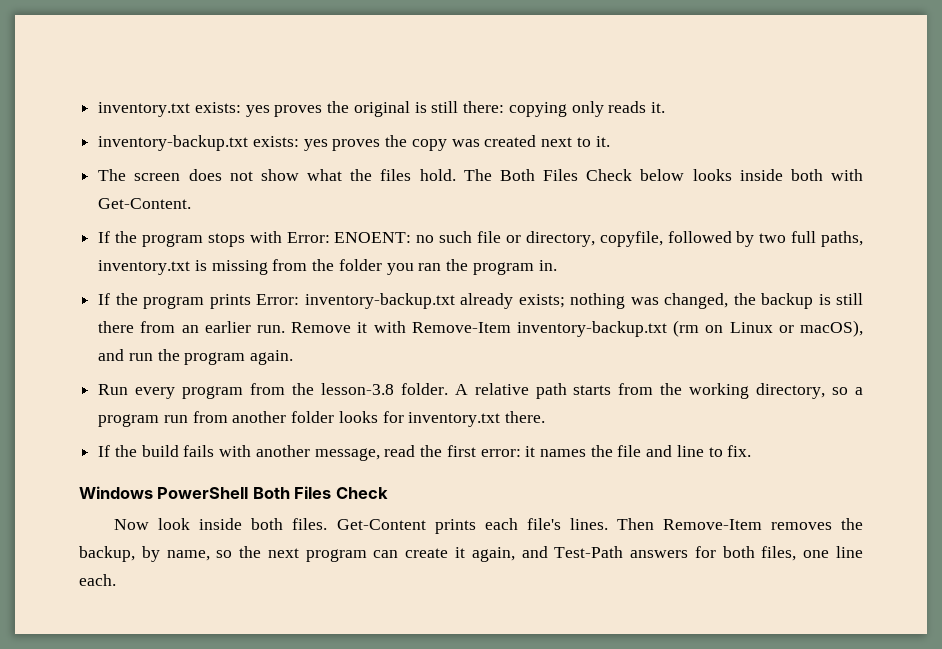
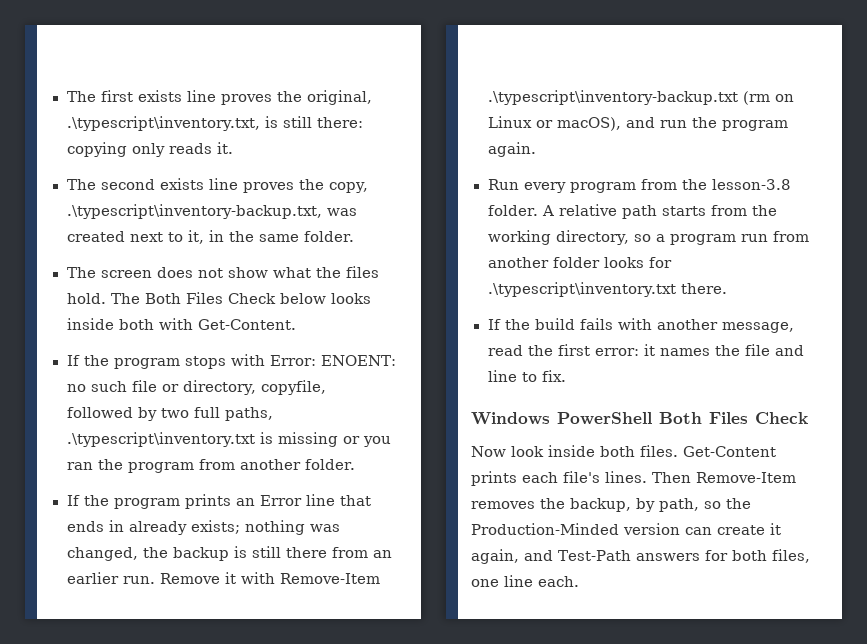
- inventory.txt exists: yes proves the original is still there: copying only reads it.
+ The first exists line proves the original, .\typescript\inventory.txt, is still there: copying only reads it.
- inventory-backup.txt exists: yes proves the copy was created next to it.
+ The second exists line proves the copy, .\typescript\inventory-backup.txt, was created next to it, in the same folder.
- If the program stops with Error: ENOENT: no such file or directory, copyfile, followed by two full paths, inventory.txt is missing from the folder you ran the program in.
+ If the program stops with Error: ENOENT: no such file or directory, copyfile, followed by two full paths, .\typescript\inventory.txt is missing or you ran the program from another folder.
- If the program prints Error: inventory-backup.txt already exists; nothing was changed, the backup is still there from an earlier run.
+ If the program prints an Error line that ends in already exists; nothing was changed, the backup is still there from an earlier run.
- Remove it with Remove-Item inventory-backup.txt (rm on Linux or macOS), and run the program again.
+ Remove it with Remove-Item .\typescript\inventory-backup.txt (rm on Linux or macOS), and run the program again.
- A relative path starts from the working directory, so a program run from another folder looks for inventory.txt there.
+ A relative path starts from the working directory, so a program run from another folder looks for .\typescript\inventory.txt there.
- Then Remove-Item removes the backup, by name, so the next program can create it again, and Test-Path answers for both files, one line each.
+ Then Remove-Item removes the backup, by path, so the Production-Minded version can create it again, and Test-Path answers for both files, one line each.

